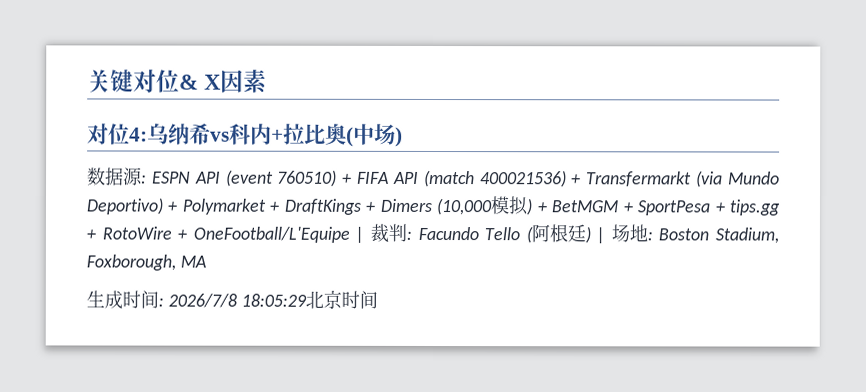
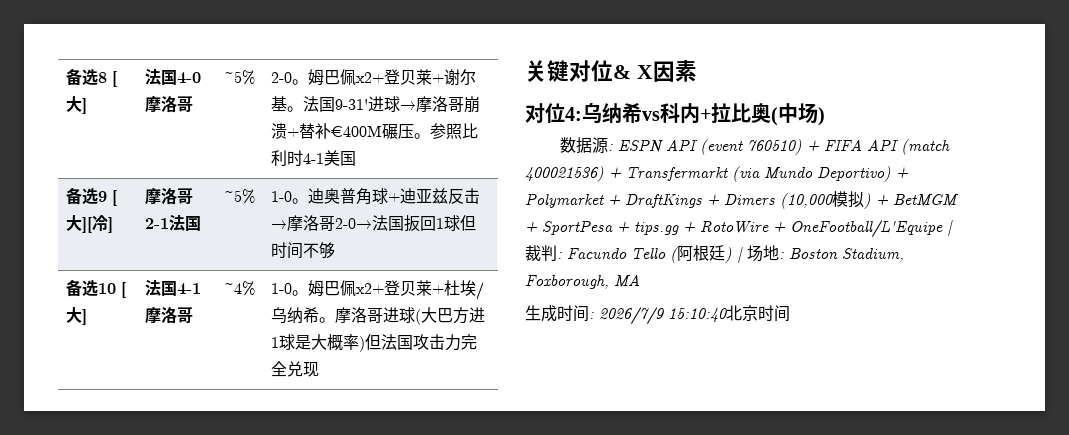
+ 备选8 [大] | 法国4-0摩洛哥 | ~5% | 2-0。姆巴佩x2+登贝莱+谢尔基。法国9-31'进球→摩洛哥崩溃+替补€400M碾压。参照比利时4-1美国
+ 备选9 [大][冷] | 摩洛哥2-1法国 | ~5% | 1-0。迪奥普角球+迪亚兹反击→摩洛哥2-0→法国扳回1球但时间不够
+ 备选10 [大] | 法国4-1摩洛哥 | ~4% | 1-0。姆巴佩x2+登贝莱+杜埃/乌纳希。摩洛哥进球(大巴方进1球是大概率)但法国攻击力完全兑现
- 生成时间: 2026/7/8 18:05:29北京时间
+ 生成时间: 2026/7/9 15:10:40北京时间

